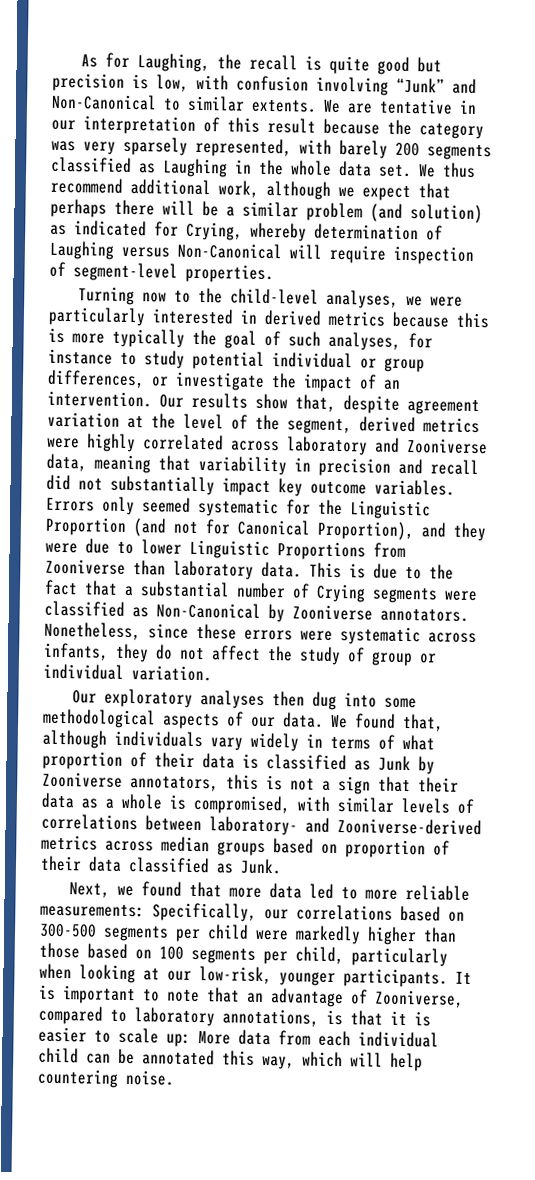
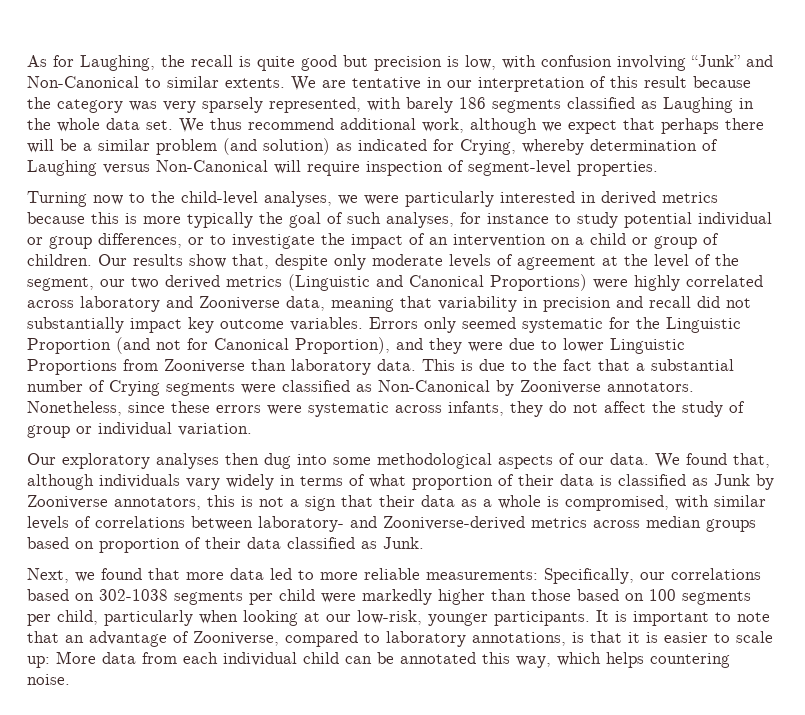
- We are tentative in our interpretation of this result because the category was very sparsely represented, with barely 200 segments classified as Laughing in the whole data set.
+ We are tentative in our interpretation of this result because the category was very sparsely represented, with barely 186 segments classified as Laughing in the whole data set.
- Turning now to the child-level analyses, we were particularly interested in derived metrics because this is more typically the goal of such analyses, for instance to study potential individual or group differences, or investigate the impact of an intervention.
+ Turning now to the child-level analyses, we were particularly interested in derived metrics because this is more typically the goal of such analyses, for instance to study potential individual or group differences, or to investigate the impact of an intervention on a child or group of children.
- Our results show that, despite agreement variation at the level of the segment, derived metrics were highly correlated across laboratory and Zooniverse data, meaning that variability in precision and recall did not substantially impact key outcome variables.
+ Our results show that, despite only moderate levels of agreement at the level of the segment, our two derived metrics (Linguistic and Canonical Proportions) were highly correlated across laboratory and Zooniverse data, meaning that variability in precision and recall did not substantially impact key outcome variables.
- Next, we found that more data led to more reliable measurements: Specifically, our correlations based on 300-500 segments per child were markedly higher than those based on 100 segments per child, particularly when looking at our low-risk, younger participants.
+ Next, we found that more data led to more reliable measurements: Specifically, our correlations based on 302-1038 segments per child were markedly higher than those based on 100 segments per child, particularly when looking at our low-risk, younger participants.
- It is important to note that an advantage of Zooniverse, compared to laboratory annotations, is that it is easier to scale up: More data from each individual child can be annotated this way, which will help countering noise.
+ It is important to note that an advantage of Zooniverse, compared to laboratory annotations, is that it is easier to scale up: More data from each individual child can be annotated this way, which helps countering noise.

